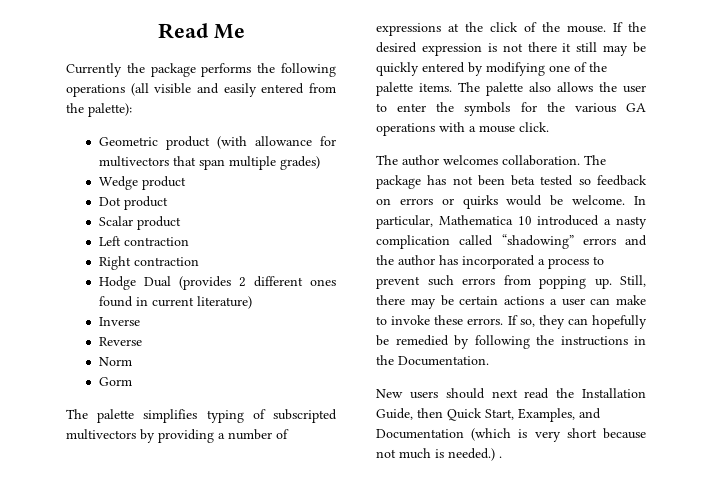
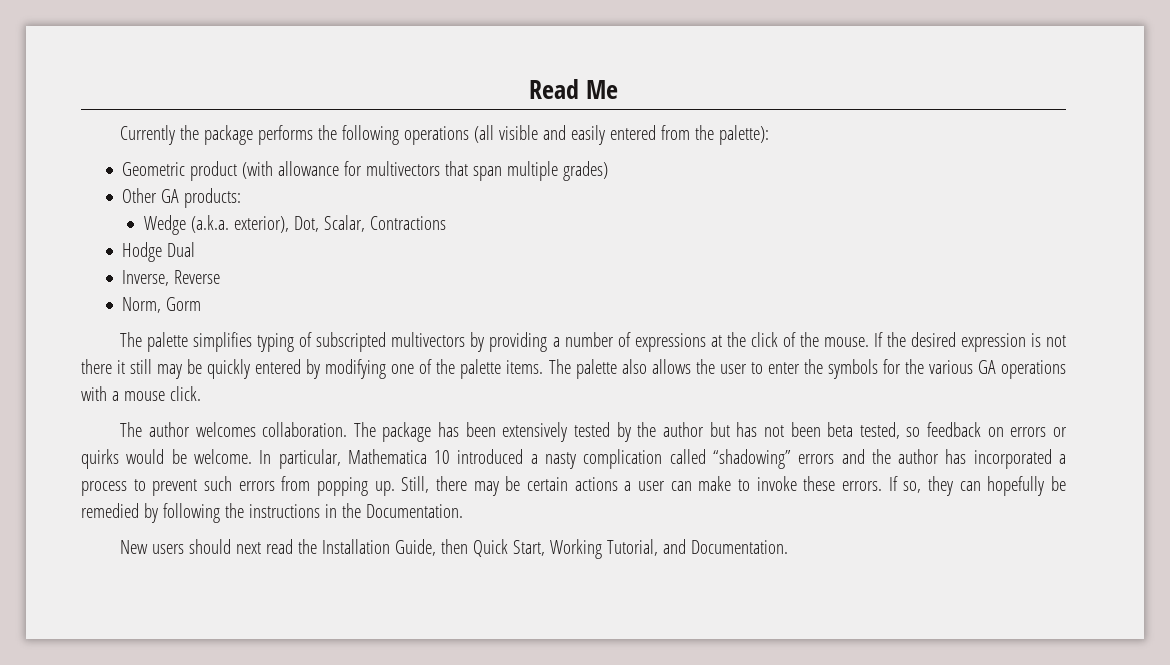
- Wedge product
- Dot product
- Scalar product
- Left contraction
- Right contraction
- Hodge Dual (provides 2 different ones found in current literature)
- Inverse
- Reverse
+ Other GA products:
+ Wedge (a.k.a. exterior), Dot, Scalar, Contractions
+ Hodge Dual
+ Inverse, Reverse
- Norm
- Gorm
+ Norm, Gorm
- The package has not been beta tested so feedback on errors or quirks would be welcome.
+ The package has been extensively tested by the author but has not been beta tested, so feedback on errors or quirks would be welcome.
- New users should next read the Installation Guide, then Quick Start, Examples, and Documentation (which is very short because not much is needed.) .
+ New users should next read the Installation Guide, then Quick Start, Working Tutorial, and Documentation.

